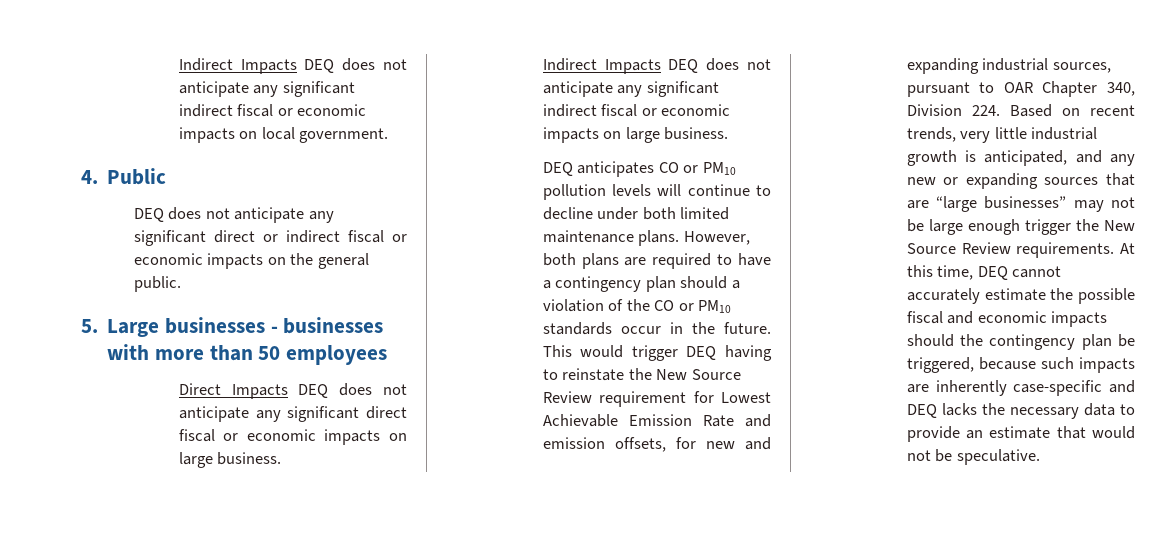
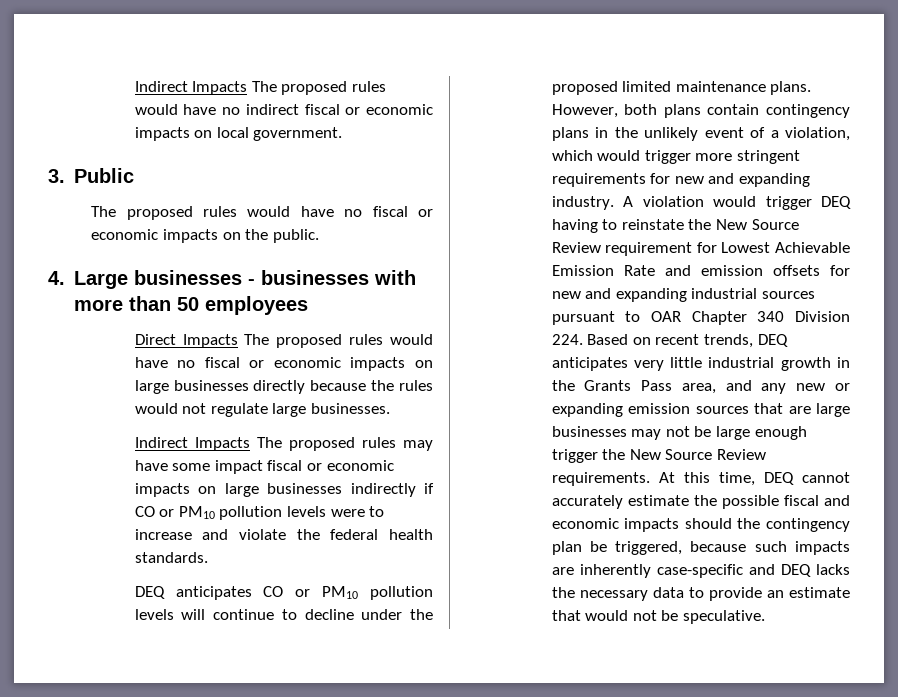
- Indirect Impacts DEQ does not anticipate any significant indirect fiscal or economic impacts on local government.
+ Indirect Impacts The proposed rules would have no indirect fiscal or economic impacts on local government.
- 4. Public
+ 3. Public
- DEQ does not anticipate any significant direct or indirect fiscal or economic impacts on the general public.
+ The proposed rules would have no fiscal or economic impacts on the public.
- 5. Large businesses - businesses with more than 50 employees
+ 4. Large businesses - businesses with more than 50 employees
- Direct Impacts DEQ does not anticipate any significant direct fiscal or economic impacts on large business.
- Indirect Impacts DEQ does not anticipate any significant indirect fiscal or economic impacts on large business.
+ Direct Impacts The proposed rules would have no fiscal or economic impacts on large businesses directly because the rules would not regulate large businesses.
+ Indirect Impacts The proposed rules may have some impact fiscal or economic impacts on large businesses indirectly if CO or PM10 pollution levels were to increase and violate the federal health standards.
- DEQ anticipates CO or PM10 pollution levels will continue to decline under both limited maintenance plans.
+ DEQ anticipates CO or PM10 pollution levels will continue to decline under the proposed limited maintenance plans.
- However, both plans are required to have a contingency plan should a violation of the CO or PM10 standards occur in the future. This would trigger DEQ having to reinstate the New Source Review requirement for Lowest Achievable Emission Rate and emission offsets, for new and expanding industrial sources, pursuant to OAR Chapter 340, Division 224. Based on recent trends, very little industrial growth is anticipated, and any new or expanding sources that are “large businesses” may not be large enough trigger the New Source Review requirements.
+ However, both plans contain contingency plans in the unlikely event of a violation, which would trigger more stringent requirements for new and expanding industry. A violation would trigger DEQ having to reinstate the New Source Review requirement for Lowest Achievable Emission Rate and emission offsets for new and expanding industrial sources pursuant to OAR Chapter 340 Division 224. Based on recent trends, DEQ anticipates very little industrial growth in the Grants Pass area, and any new or expanding emission sources that are large businesses may not be large enough trigger the New Source Review requirements.

